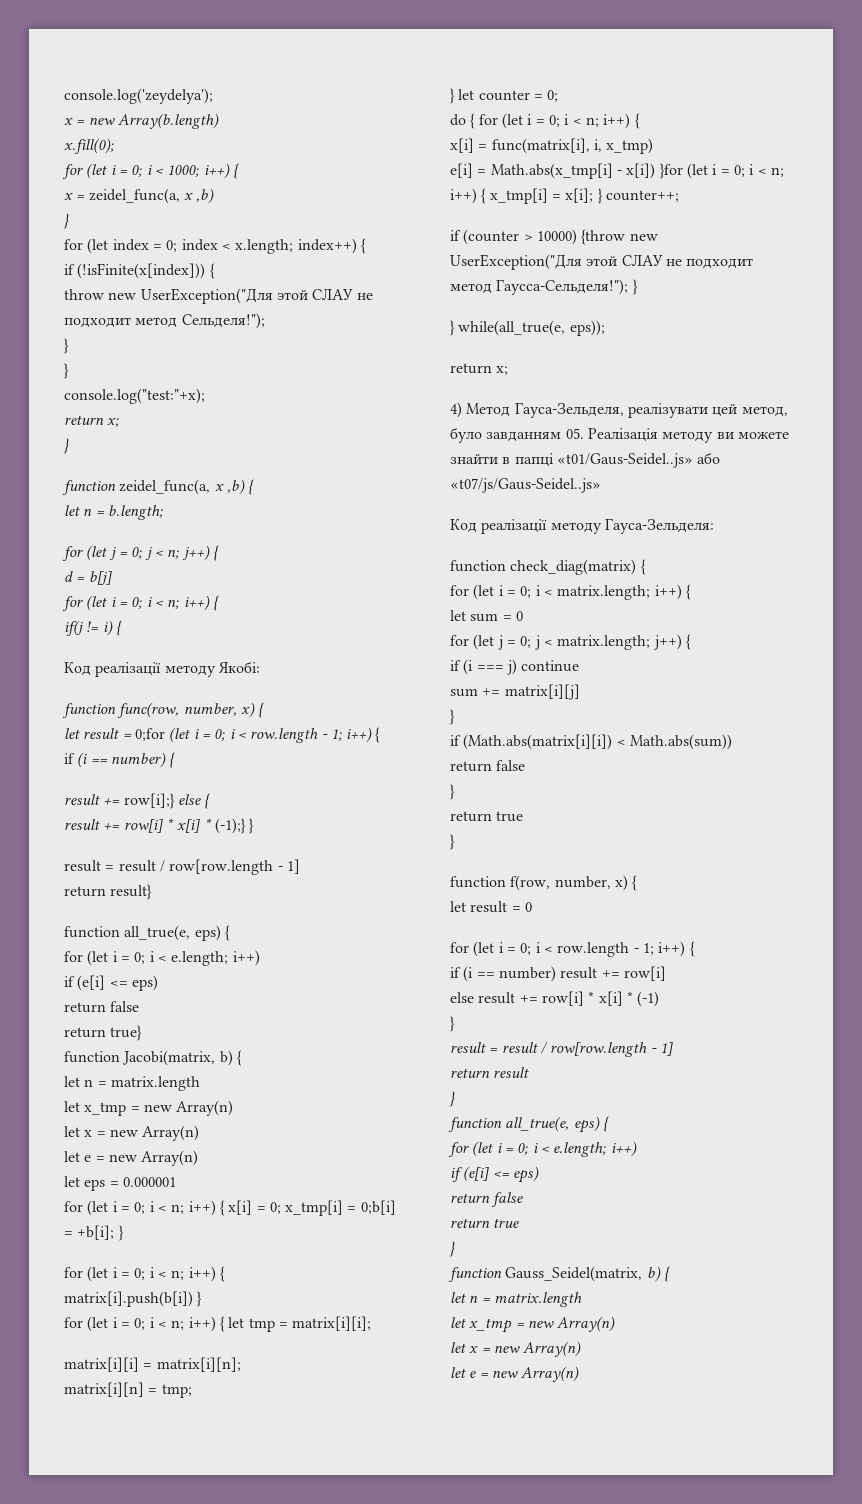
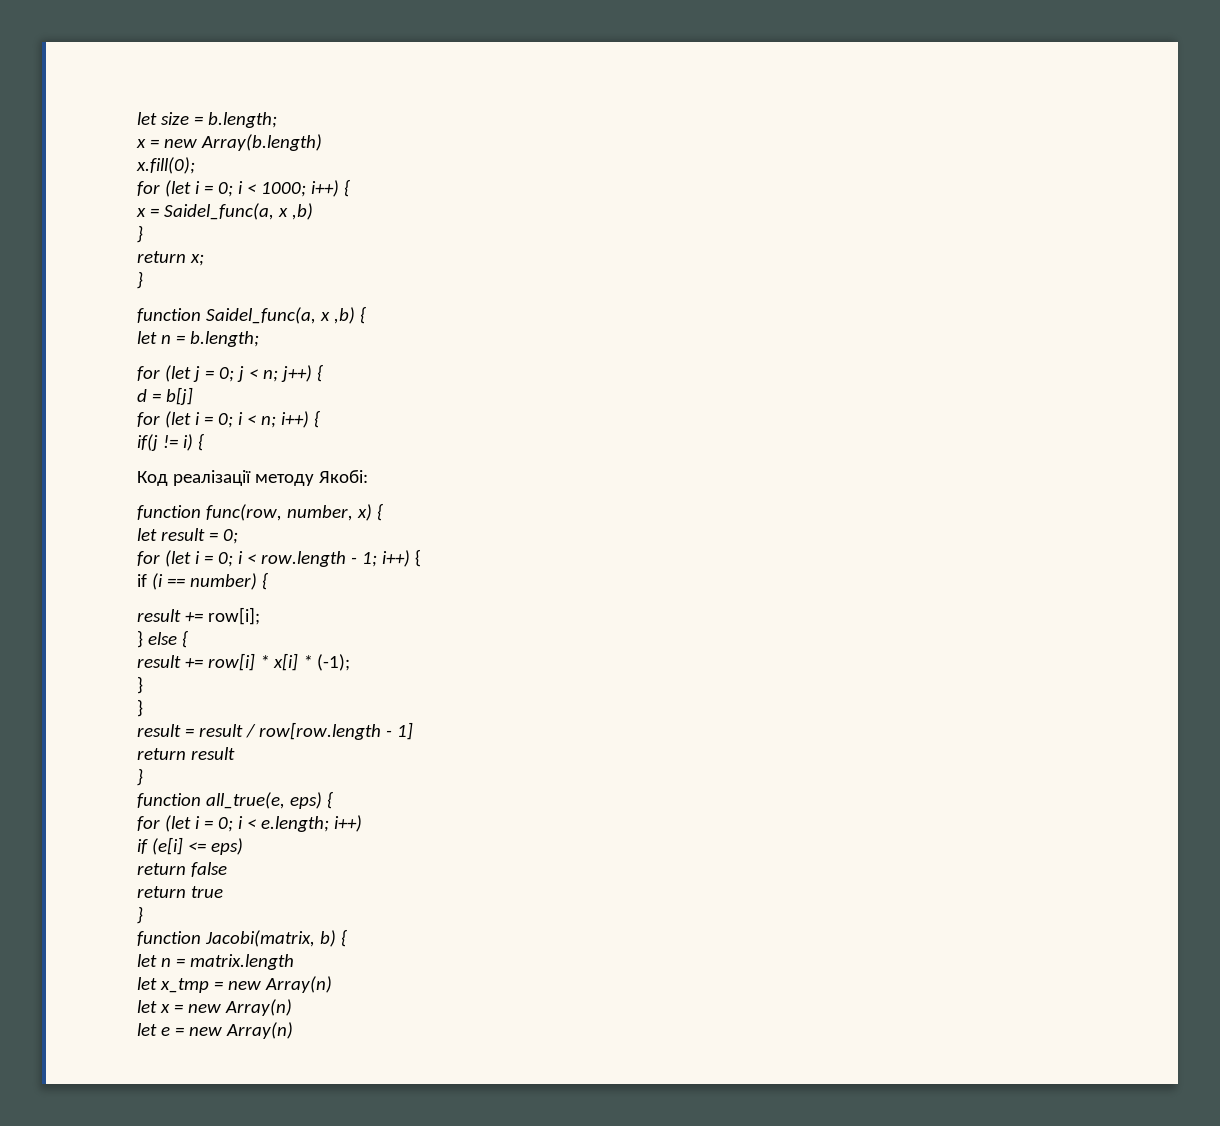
- console.log('zeydelya');
+ let size = b.length;
- x = zeidel_func(a, x ,b)
+ x = Saidel_func(a, x ,b)
- for (let index = 0; index < x.length; index++) {
- if (!isFinite(x[index])) {
- throw new UserException("Для этой СЛАУ не подходит метод Сельделя!");
- }
- }
- console.log("test:"+x);
- function zeidel_func(a, x ,b) {
+ function Saidel_func(a, x ,b) {
- let result = 0;for (let i = 0; i < row.length - 1; i++) {
+ let result = 0;
+ for (let i = 0; i < row.length - 1; i++) {
- result += row[i];} else {
+ result += row[i];
+ } else {
- result += row[i] * x[i] * (-1);} }
- result = result / row[row.length - 1]
- return result}
- function all_true(e, eps) {
- for (let i = 0; i < e.length; i++)
- if (e[i] <= eps)
- return false
- return true}
- function Jacobi(matrix, b) {
- let n = matrix.length
- let x_tmp = new Array(n)
- let x = new Array(n)
- let e = new Array(n)
- let eps = 0.000001
- for (let i = 0; i < n; i++) { x[i] = 0; x_tmp[i] = 0;b[i] = +b[i]; }
- for (let i = 0; i < n; i++) {
- matrix[i].push(b[i]) }
- for (let i = 0; i < n; i++) { let tmp = matrix[i][i];
- matrix[i][i] = matrix[i][n];
- matrix[i][n] = tmp;
- } let counter = 0;
- do { for (let i = 0; i < n; i++) {
- x[i] = func(matrix[i], i, x_tmp)
- e[i] = Math.abs(x_tmp[i] - x[i]) }for (let i = 0; i < n; i++) { x_tmp[i] = x[i]; } counter++;
- if (counter > 10000) {throw new UserException("Для этой СЛАУ не подходит метод Гаусса-Сельделя!"); }
- } while(all_true(e, eps));
- return x;
- 4) Метод Гауса-Зельделя, реалізувати цей метод, було завданням 05. Реалізація методу ви можете знайти в папці «t01/Gaus-Seidel..js» або «t07/js/Gaus-Seidel..js»
- Код реалізації методу Гауса-Зельделя:
- function check_diag(matrix) {
- for (let i = 0; i < matrix.length; i++) {
- let sum = 0
- for (let j = 0; j < matrix.length; j++) {
- if (i === j) continue
- sum += matrix[i][j]
+ result += row[i] * x[i] * (-1);
  }
- if (Math.abs(matrix[i][i]) < Math.abs(sum))
- return false
- }
- return true
- }
- function f(row, number, x) {
- let result = 0
- for (let i = 0; i < row.length - 1; i++) {
- if (i == number) result += row[i]
- else result += row[i] * x[i] * (-1)
- function Gauss_Seidel(matrix, b) {
+ function Jacobi(matrix, b) {

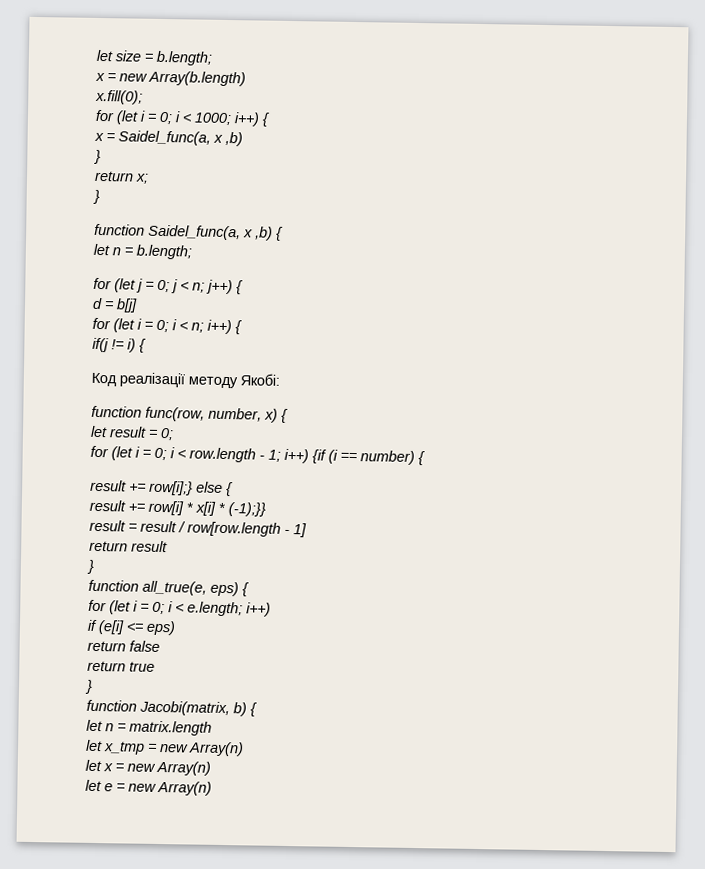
- for (let i = 0; i < row.length - 1; i++) {
- if (i == number) {
+ for (let i = 0; i < row.length - 1; i++) {if (i == number) {
- result += row[i];
- } else {
+ result += row[i];} else {
- result += row[i] * x[i] * (-1);
- }
- }
+ result += row[i] * x[i] * (-1);}}

